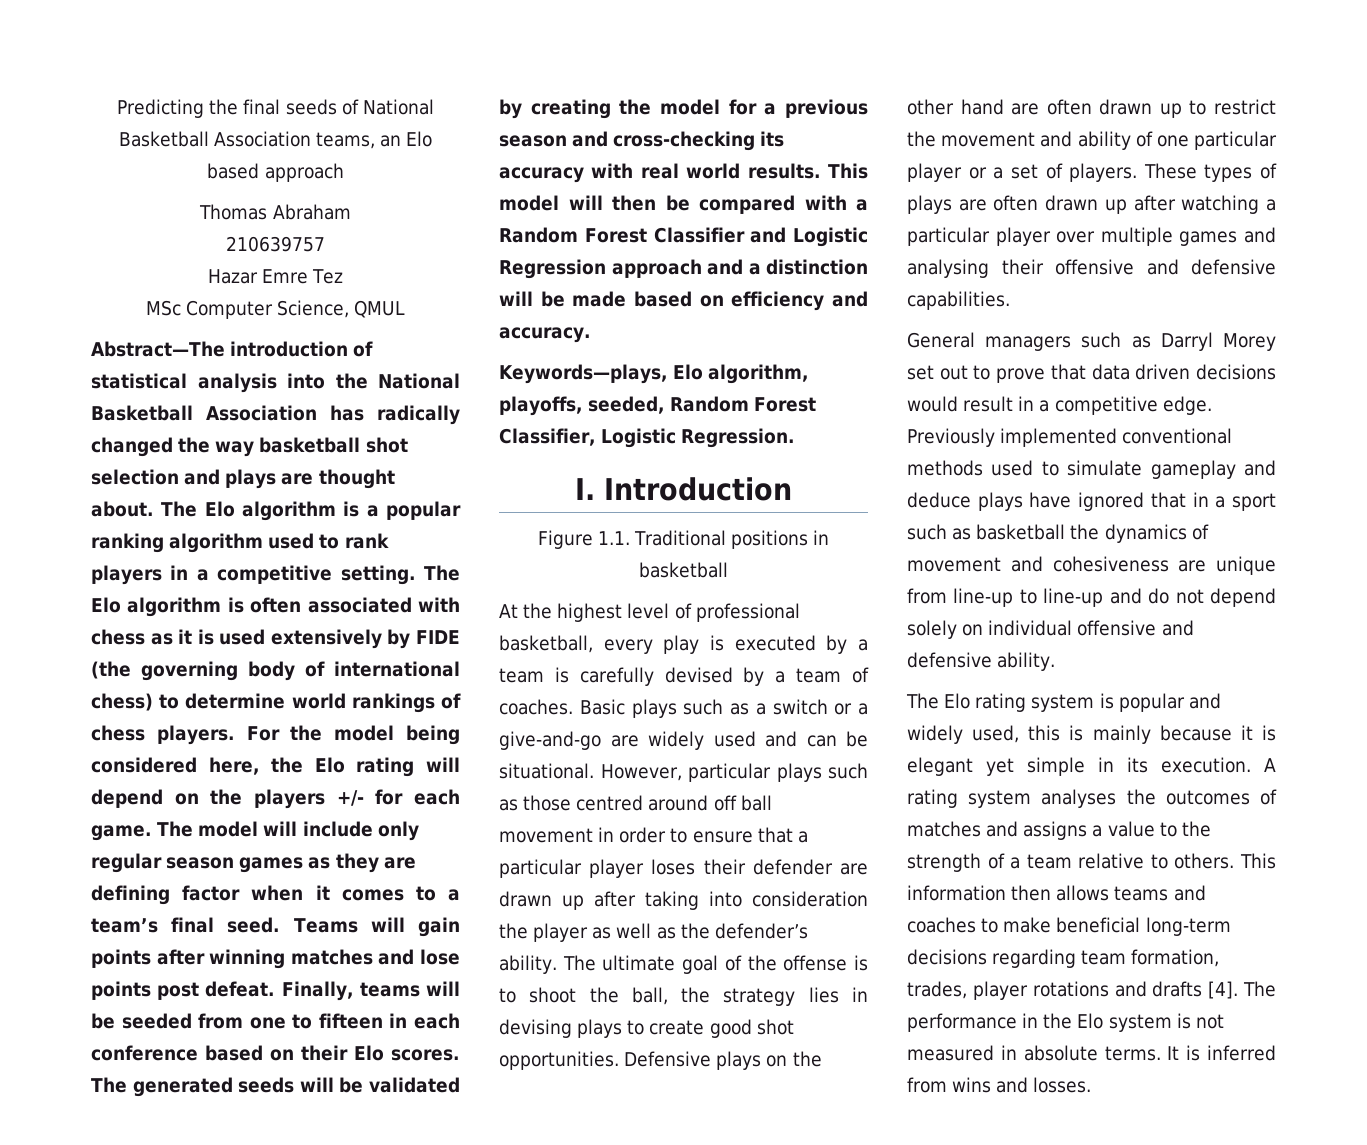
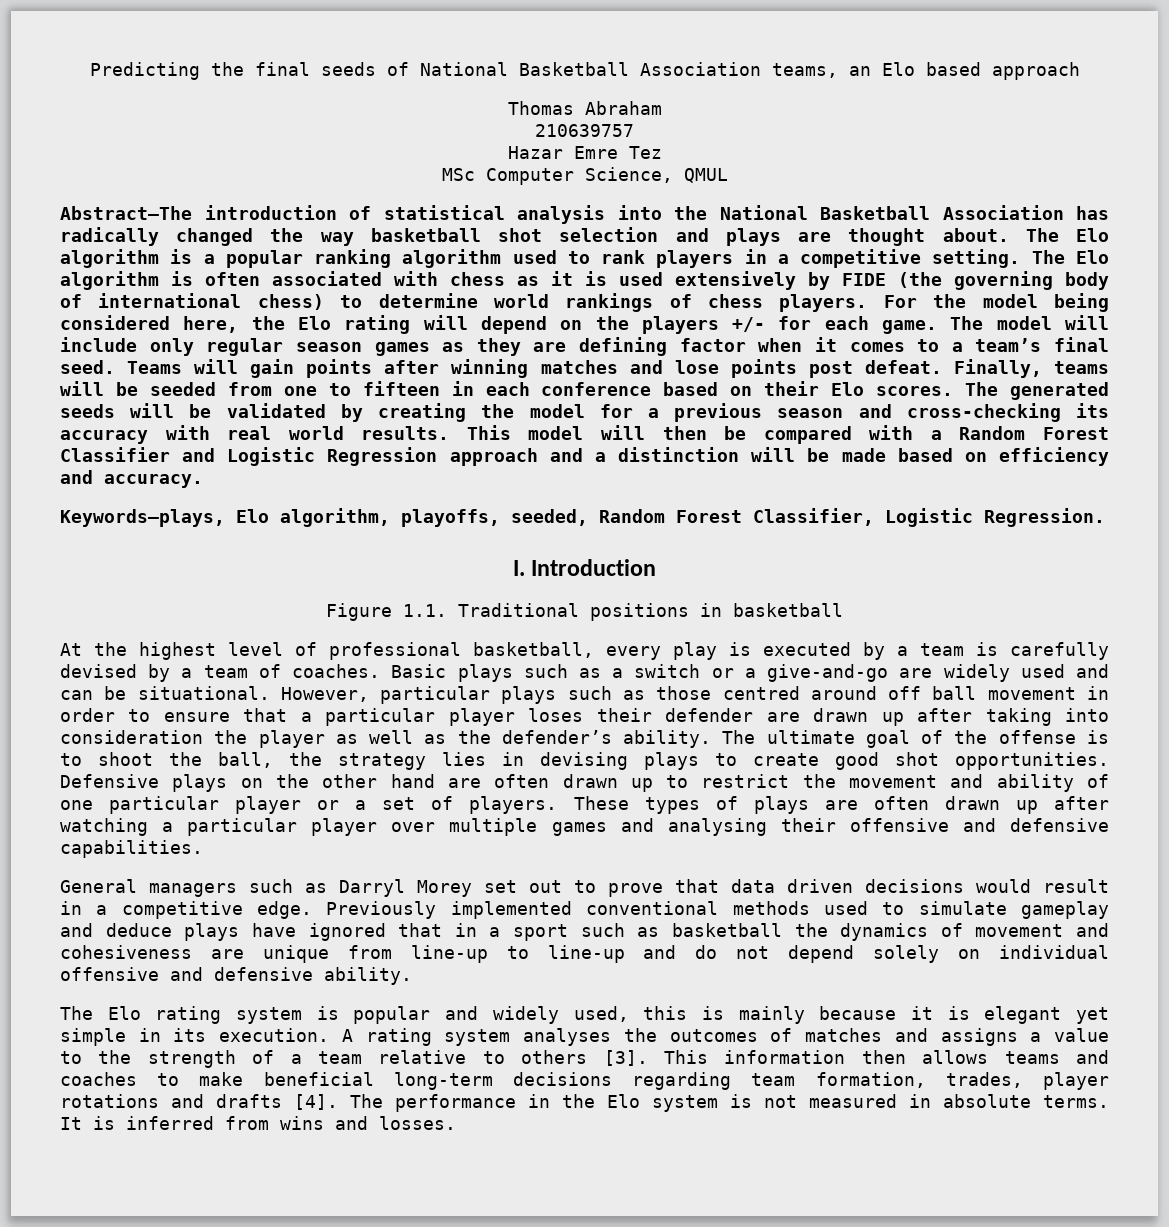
- A rating system analyses the outcomes of matches and assigns a value to the strength of a team relative to others.
+ A rating system analyses the outcomes of matches and assigns a value to the strength of a team relative to others [3].

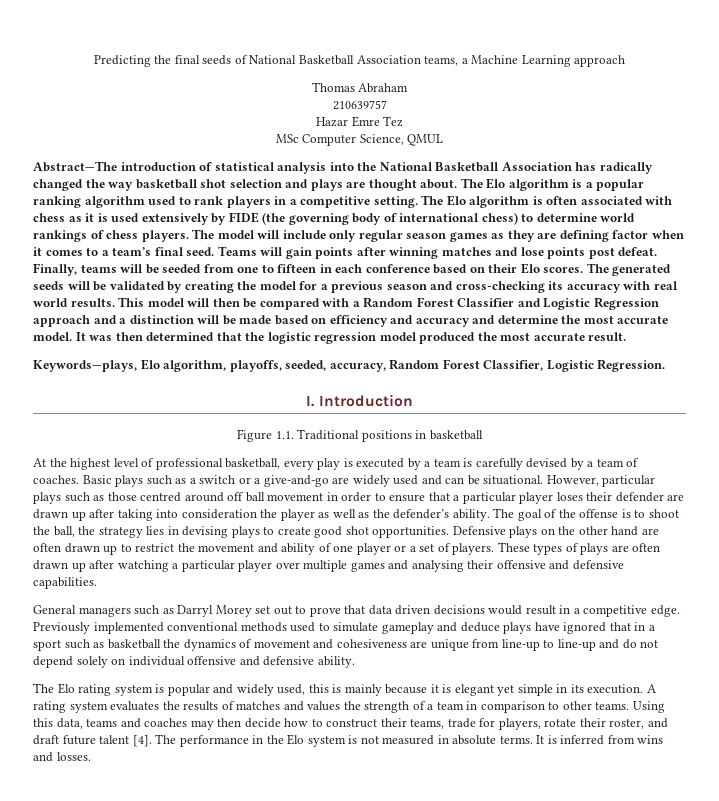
- Predicting the final seeds of National Basketball Association teams, an Elo based approach
+ Predicting the final seeds of National Basketball Association teams, a Machine Learning approach
- For the model being considered here, the Elo rating will depend on the players +/- for each game.
- This model will then be compared with a Random Forest Classifier and Logistic Regression approach and a distinction will be made based on efficiency and accuracy.
+ This model will then be compared with a Random Forest Classifier and Logistic Regression approach and a distinction will be made based on efficiency and accuracy and determine the most accurate model. It was then determined that the logistic regression model produced the most accurate result.
- Keywords—plays, Elo algorithm, playoffs, seeded, Random Forest Classifier, Logistic Regression.
+ Keywords—plays, Elo algorithm, playoffs, seeded, accuracy, Random Forest Classifier, Logistic Regression.
- The ultimate goal of the offense is to shoot the ball, the strategy lies in devising plays to create good shot opportunities.
+ The goal of the offense is to shoot the ball, the strategy lies in devising plays to create good shot opportunities.
- Defensive plays on the other hand are often drawn up to restrict the movement and ability of one particular player or a set of players.
+ Defensive plays on the other hand are often drawn up to restrict the movement and ability of one player or a set of players.
- A rating system analyses the outcomes of matches and assigns a value to the strength of a team relative to others [3]. This information then allows teams and coaches to make beneficial long-term decisions regarding team formation, trades, player rotations and drafts [4].
+ A rating system evaluates the results of matches and values the strength of a team in comparison to other teams. Using this data, teams and coaches may then decide how to construct their teams, trade for players, rotate their roster, and draft future talent [4].

